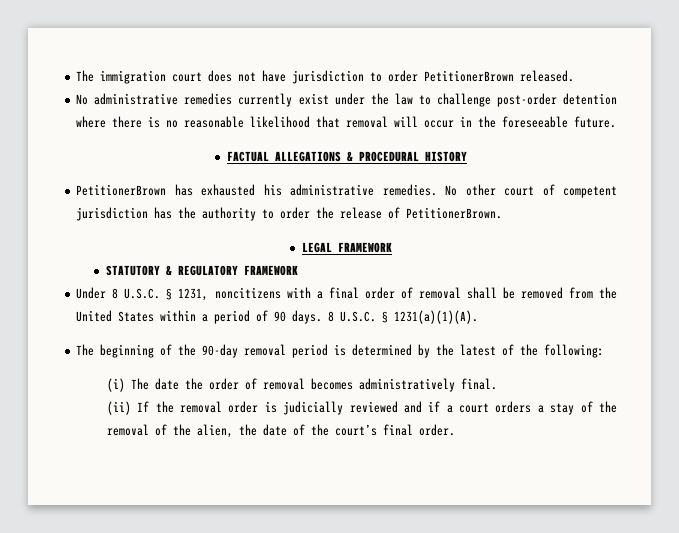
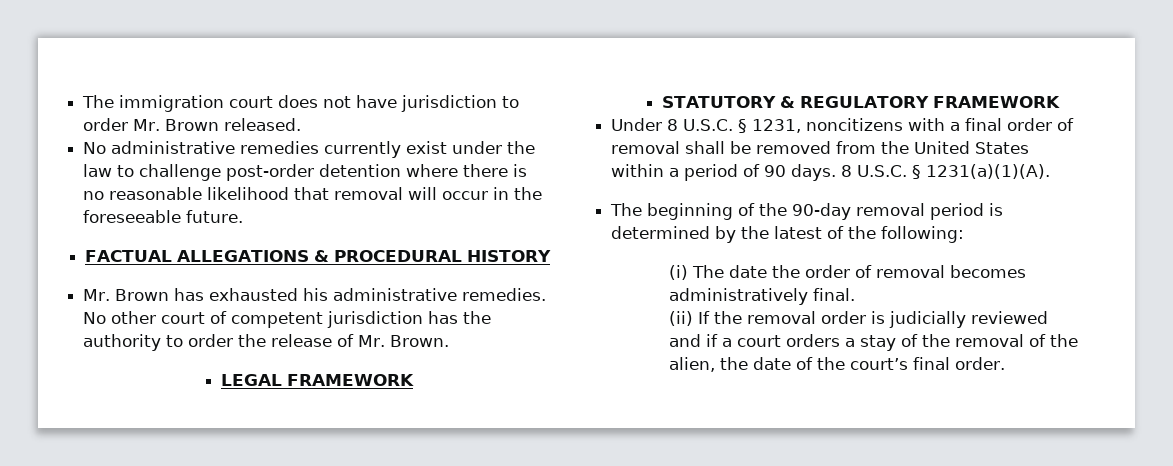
- The immigration court does not have jurisdiction to order PetitionerBrown released.
+ The immigration court does not have jurisdiction to order Mr. Brown released.
- PetitionerBrown has exhausted his administrative remedies.
+ Mr. Brown has exhausted his administrative remedies.
- No other court of competent jurisdiction has the authority to order the release of PetitionerBrown.
+ No other court of competent jurisdiction has the authority to order the release of Mr. Brown.

